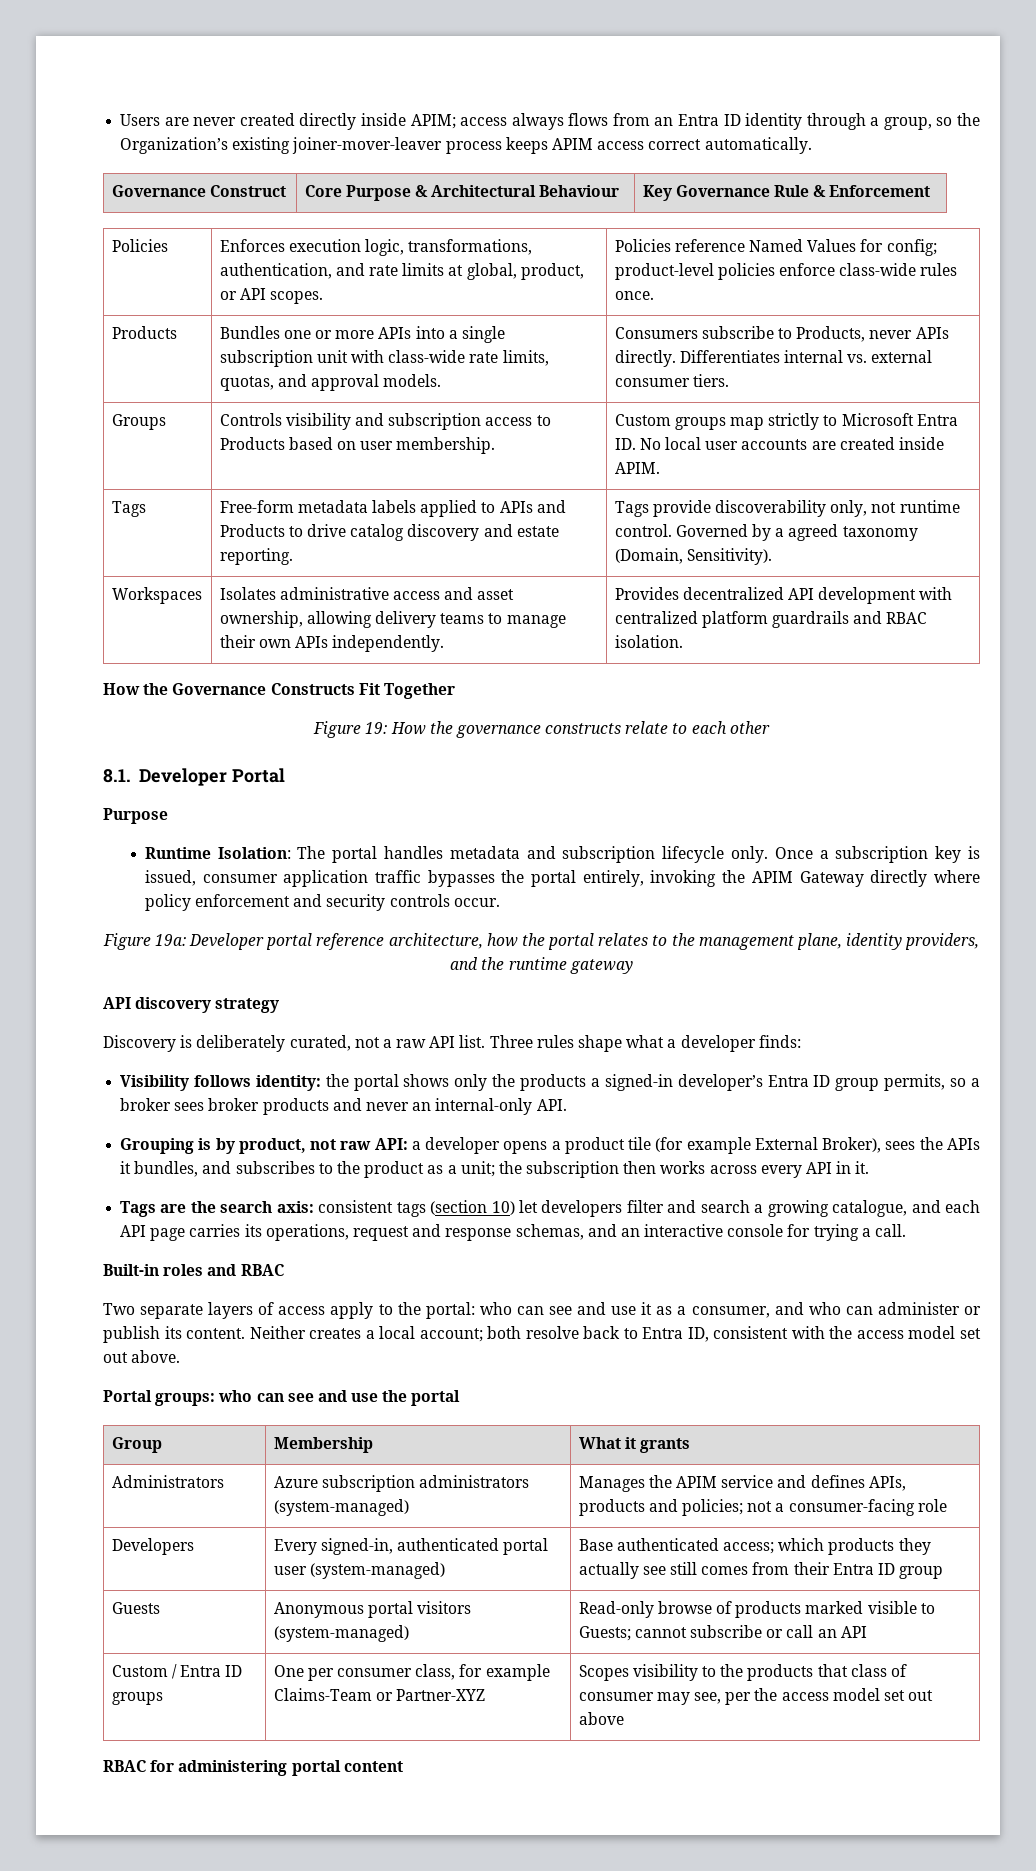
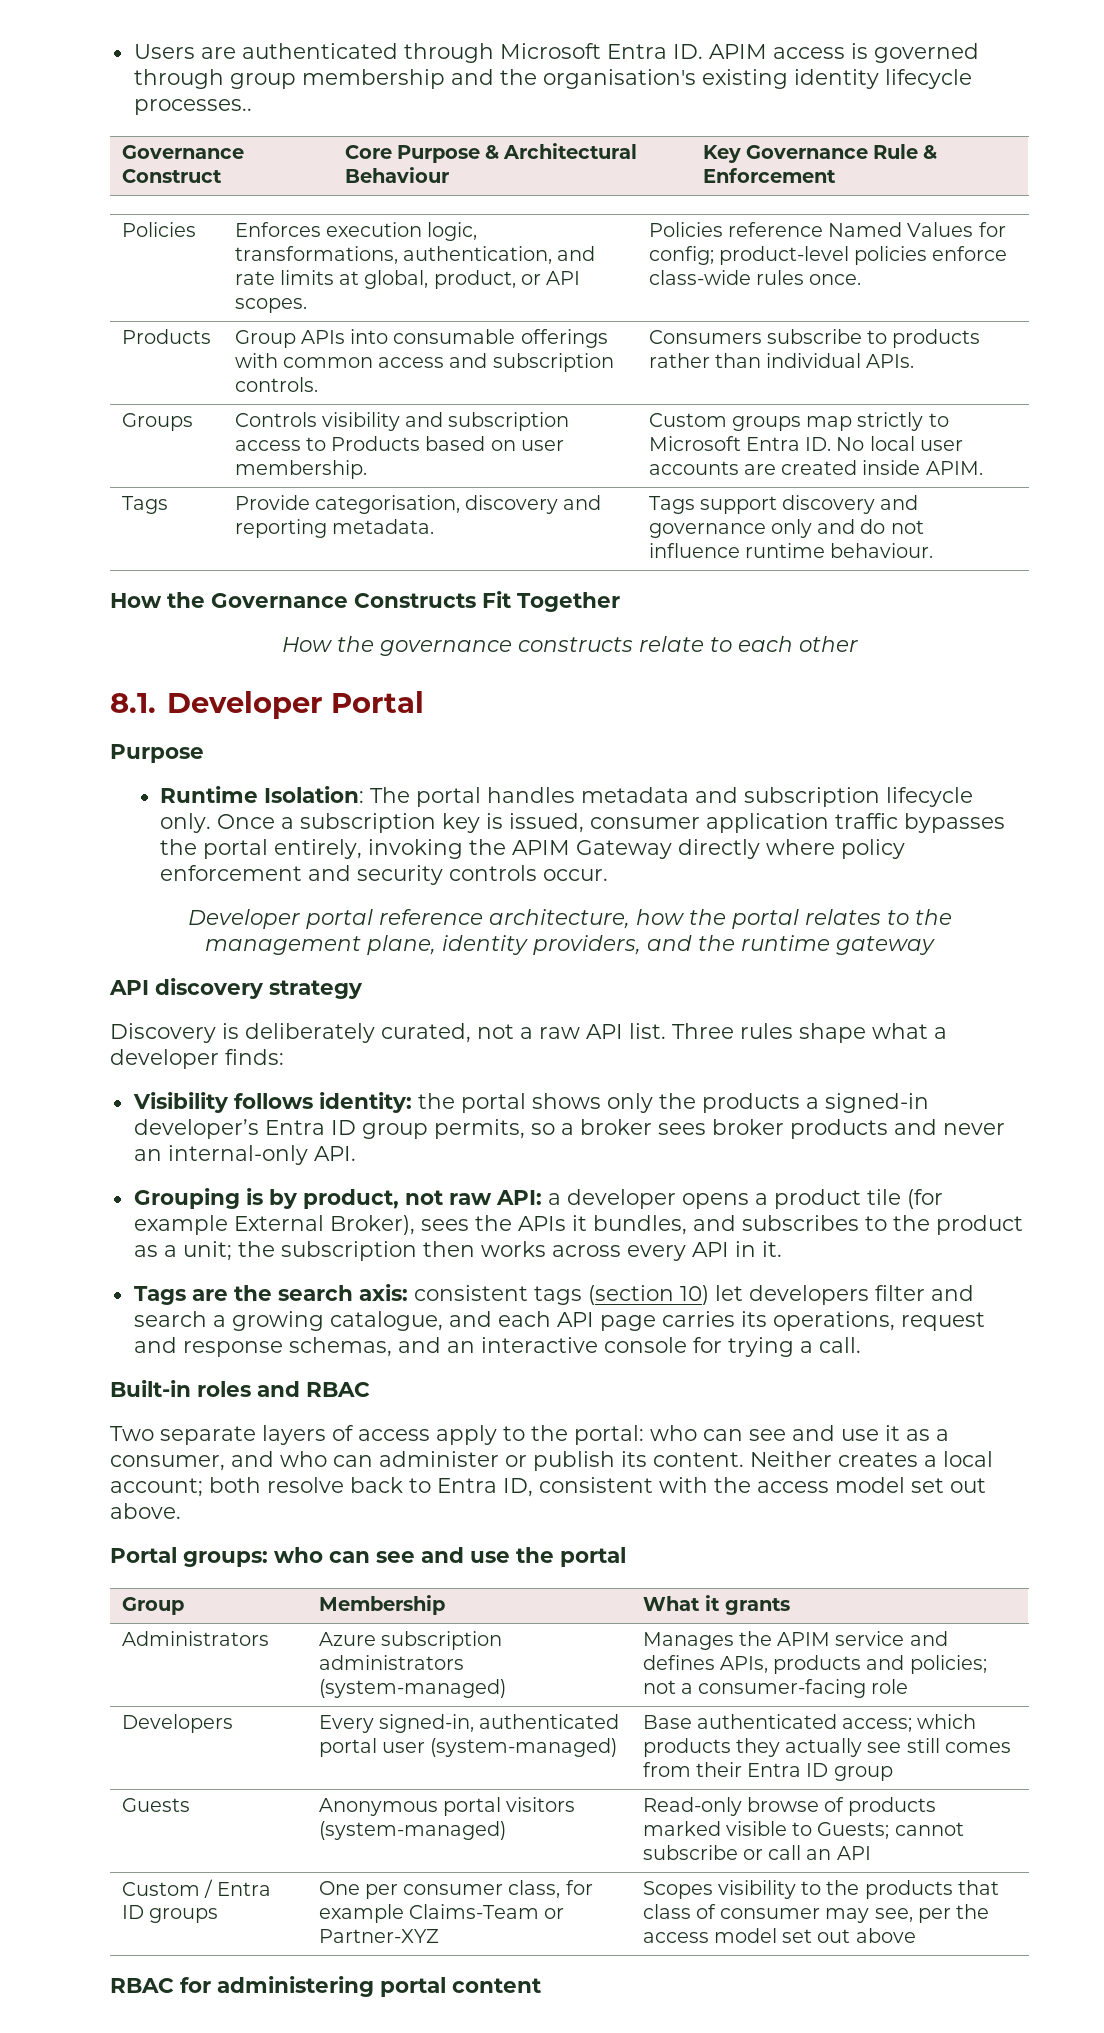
- Users are never created directly inside APIM; access always flows from an Entra ID identity through a group, so the Organization’s existing joiner-mover-leaver process keeps APIM access correct automatically.
+ Users are authenticated through Microsoft Entra ID. APIM access is governed through group membership and the organisation's existing identity lifecycle processes..
- Products | Bundles one or more APIs into a single subscription unit with class-wide rate limits, quotas, and approval models. | Consumers subscribe to Products, never APIs directly. Differentiates internal vs. external consumer tiers.
+ Products | Group APIs into consumable offerings with common access and subscription controls. | Consumers subscribe to products rather than individual APIs.
- Tags | Free-form metadata labels applied to APIs and Products to drive catalog discovery and estate reporting. | Tags provide discoverability only, not runtime control. Governed by a agreed taxonomy (Domain, Sensitivity).
- Workspaces | Isolates administrative access and asset ownership, allowing delivery teams to manage their own APIs independently. | Provides decentralized API development with centralized platform guardrails and RBAC isolation.
+ Tags | Provide categorisation, discovery and reporting metadata. | Tags support discovery and governance only and do not influence runtime behaviour.
- Figure 19: How the governance constructs relate to each other
+ How the governance constructs relate to each other
- Figure 19a: Developer portal reference architecture, how the portal relates to the management plane, identity providers, and the runtime gateway
+ Developer portal reference architecture, how the portal relates to the management plane, identity providers, and the runtime gateway

